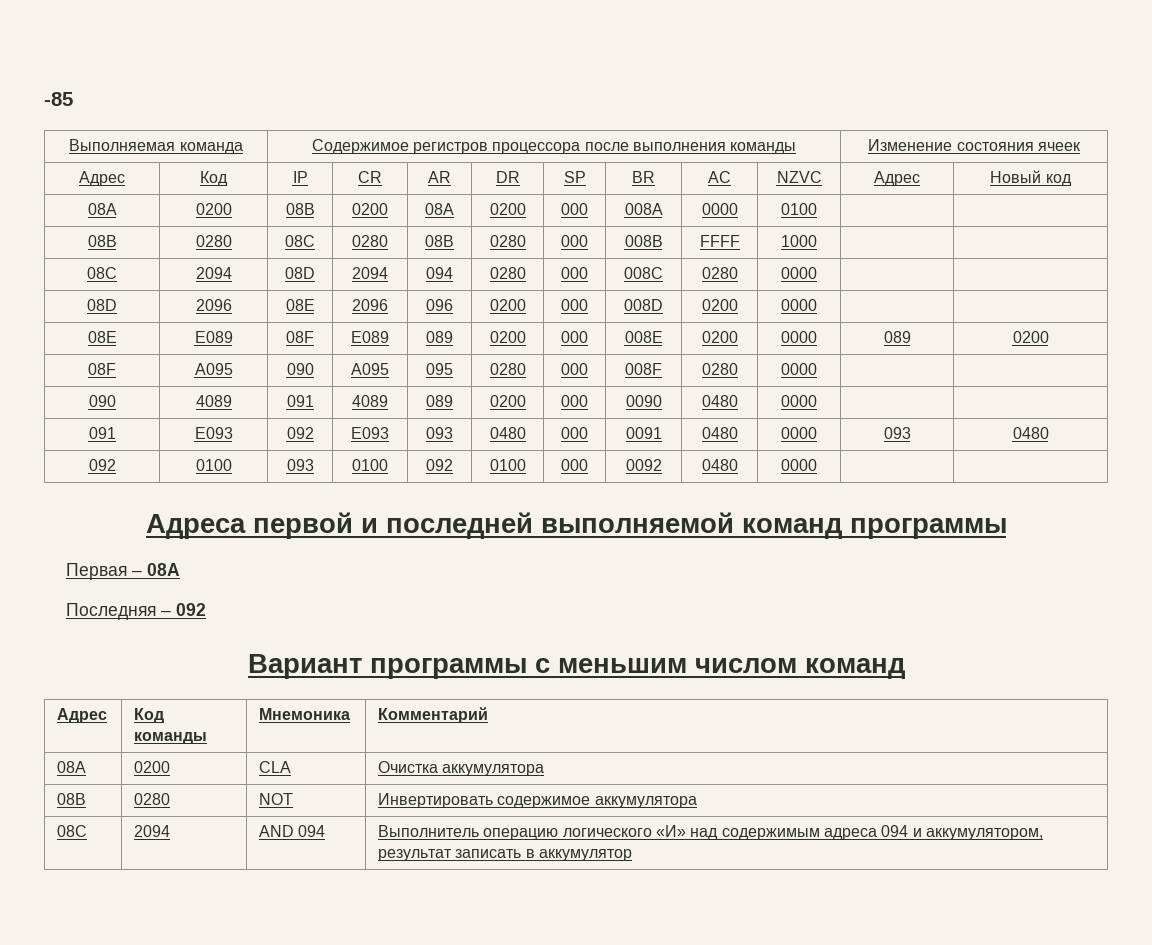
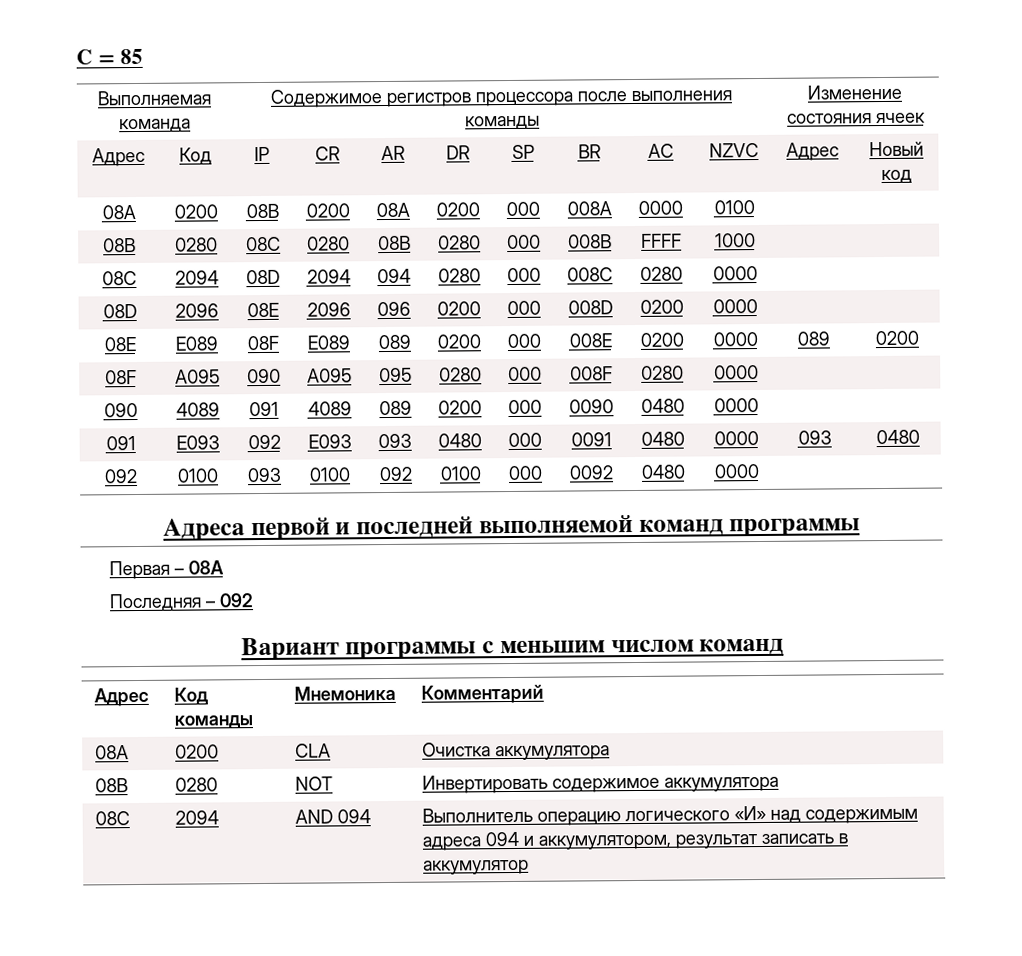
- -85
+ C = 85

